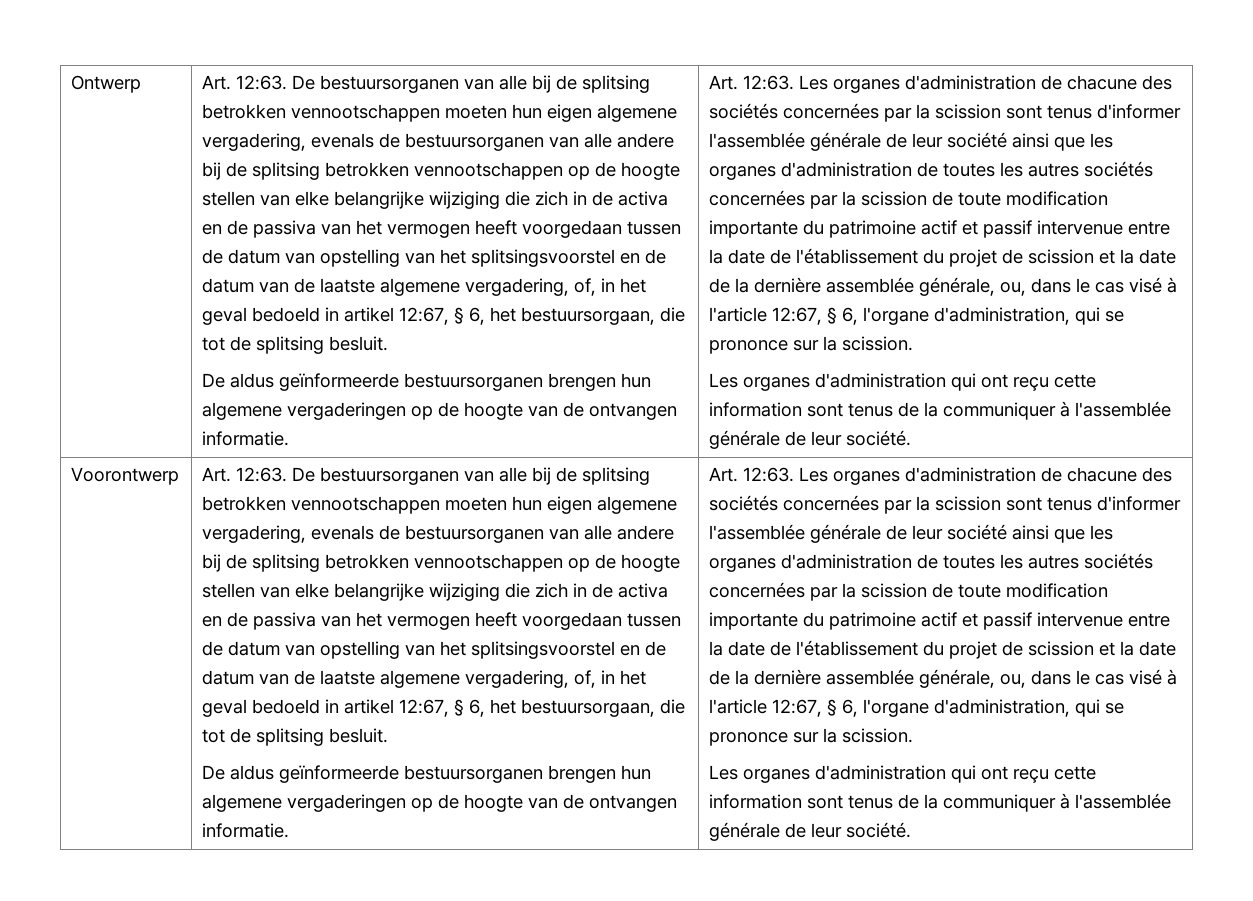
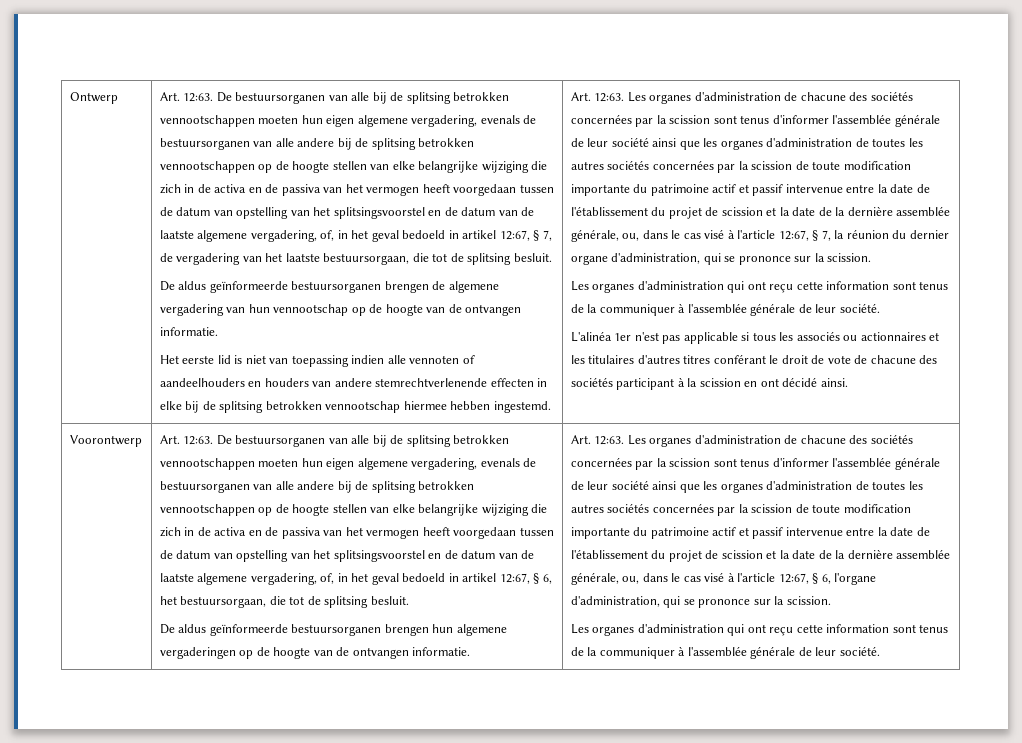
- Ontwerp | Art. 12:63. De bestuursorganen van alle bij de splitsing betrokken vennootschappen moeten hun eigen algemene vergadering, evenals de bestuursorganen van alle andere bij de splitsing betrokken vennootschappen op de hoogte stellen van elke belangrijke wijziging die zich in de activa en de passiva van het vermogen heeft voorgedaan tussen de datum van opstelling van het splitsingsvoorstel en de datum van de laatste algemene vergadering, of, in het geval bedoeld in artikel 12:67, § 6, het bestuursorgaan, die tot de splitsing besluit.
- De aldus geïnformeerde bestuursorganen brengen hun algemene vergaderingen op de hoogte van de ontvangen informatie. | Art. 12:63. Les organes d'administration de chacune des sociétés concernées par la scission sont tenus d'informer l'assemblée générale de leur société ainsi que les organes d'administration de toutes les autres sociétés concernées par la scission de toute modification importante du patrimoine actif et passif intervenue entre la date de l'établissement du projet de scission et la date de la dernière assemblée générale, ou, dans le cas visé à l'article 12:67, § 6, l'organe d'administration, qui se prononce sur la scission.
+ Ontwerp | Art. 12:63. De bestuursorganen van alle bij de splitsing betrokken vennootschappen moeten hun eigen algemene vergadering, evenals de bestuursorganen van alle andere bij de splitsing betrokken vennootschappen op de hoogte stellen van elke belangrijke wijziging die zich in de activa en de passiva van het vermogen heeft voorgedaan tussen de datum van opstelling van het splitsingsvoorstel en de datum van de laatste algemene vergadering, of, in het geval bedoeld in artikel 12:67, § 7, de vergadering van het laatste bestuursorgaan, die tot de splitsing besluit.
+ De aldus geïnformeerde bestuursorganen brengen de algemene vergadering van hun vennootschap op de hoogte van de ontvangen informatie.
+ Het eerste lid is niet van toepassing indien alle vennoten of aandeelhouders en houders van andere stemrechtverlenende effecten in elke bij de splitsing betrokken vennootschap hiermee hebben ingestemd. | Art. 12:63. Les organes d'administration de chacune des sociétés concernées par la scission sont tenus d'informer l'assemblée générale de leur société ainsi que les organes d'administration de toutes les autres sociétés concernées par la scission de toute modification importante du patrimoine actif et passif intervenue entre la date de l'établissement du projet de scission et la date de la dernière assemblée générale, ou, dans le cas visé à l'article 12:67, § 7, la réunion du dernier organe d'administration, qui se prononce sur la scission.
+ L'alinéa 1er n'est pas applicable si tous les associés ou actionnaires et les titulaires d'autres titres conférant le droit de vote de chacune des sociétés participant à la scission en ont décidé ainsi.

